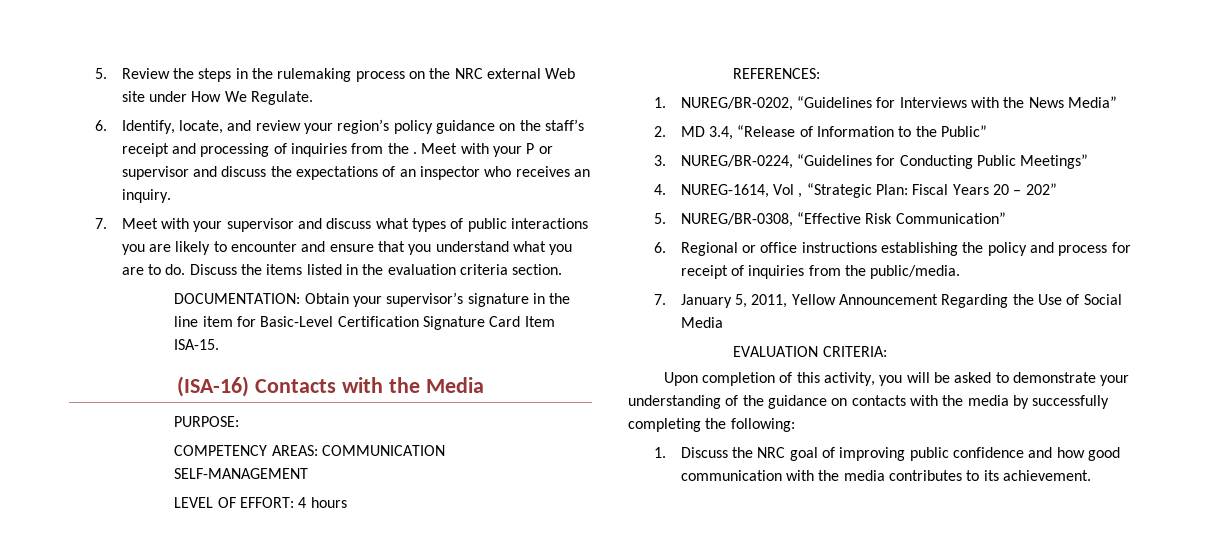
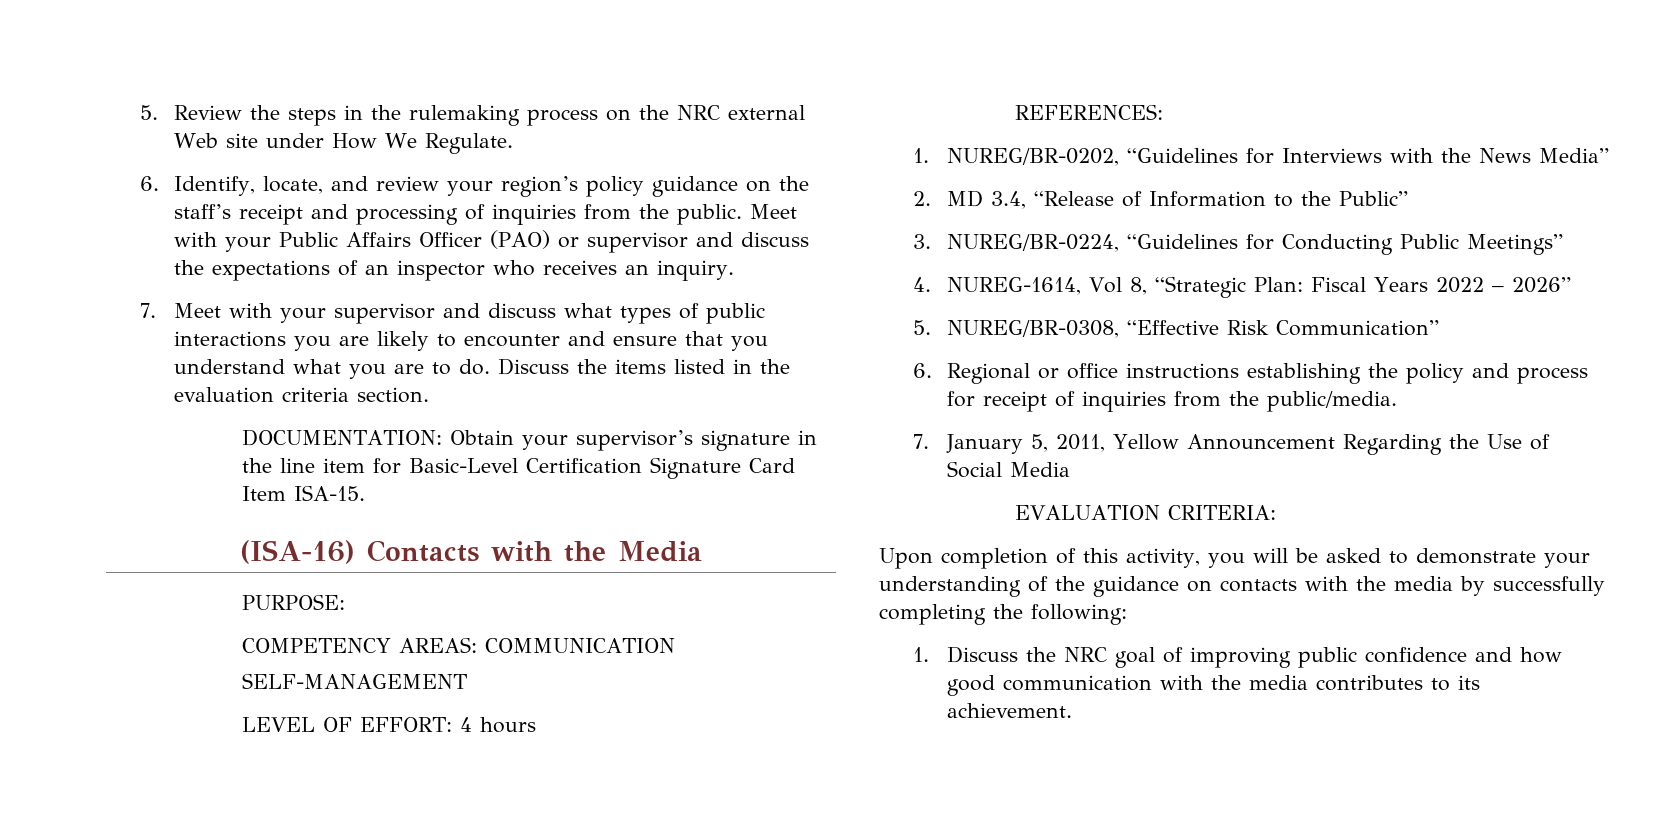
- 6. Identify, locate, and review your region’s policy guidance on the staff’s receipt and processing of inquiries from the . Meet with your P or supervisor and discuss the expectations of an inspector who receives an inquiry.
+ 6. Identify, locate, and review your region’s policy guidance on the staff’s receipt and processing of inquiries from the public. Meet with your Public Affairs Officer (PAO) or supervisor and discuss the expectations of an inspector who receives an inquiry.
- 4. NUREG-1614, Vol , “Strategic Plan: Fiscal Years 20 – 202”
+ 4. NUREG-1614, Vol 8, “Strategic Plan: Fiscal Years 2022 – 2026”

